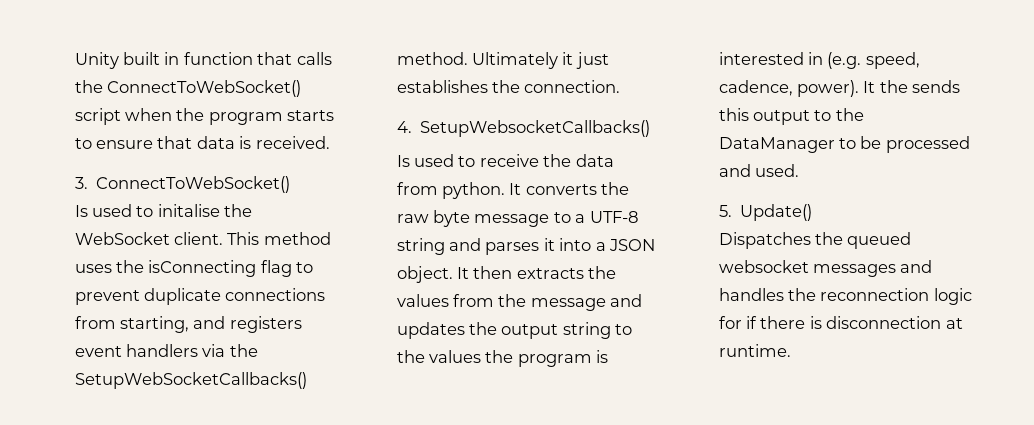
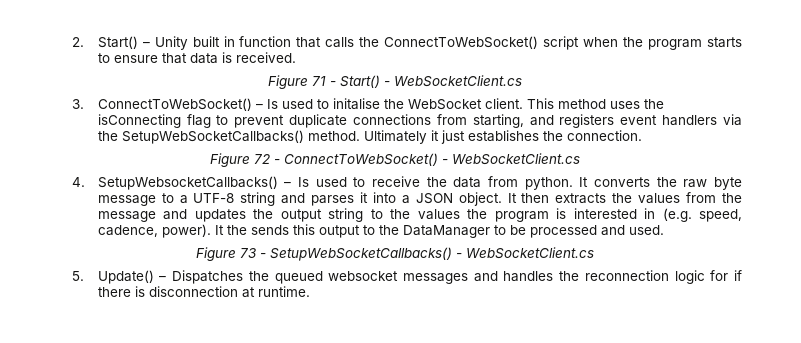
- Unity built in function that calls the ConnectToWebSocket() script when the program starts to ensure that data is received.
+ 2. Start() – Unity built in function that calls the ConnectToWebSocket() script when the program starts to ensure that data is received.
+ Figure 71 - Start() - WebSocketClient.cs
- 3. ConnectToWebSocket()
- Is used to initalise the WebSocket client.
+ 3. ConnectToWebSocket() – Is used to initalise the WebSocket client.
+ Figure 72 - ConnectToWebSocket() - WebSocketClient.cs
- 4. SetupWebsocketCallbacks()
- Is used to receive the data from python.
+ 4. SetupWebsocketCallbacks() – Is used to receive the data from python.
+ Figure 73 - SetupWebSocketCallbacks() - WebSocketClient.cs
- 5. Update()
- Dispatches the queued websocket messages and handles the reconnection logic for if there is disconnection at runtime.
+ 5. Update() – Dispatches the queued websocket messages and handles the reconnection logic for if there is disconnection at runtime.

